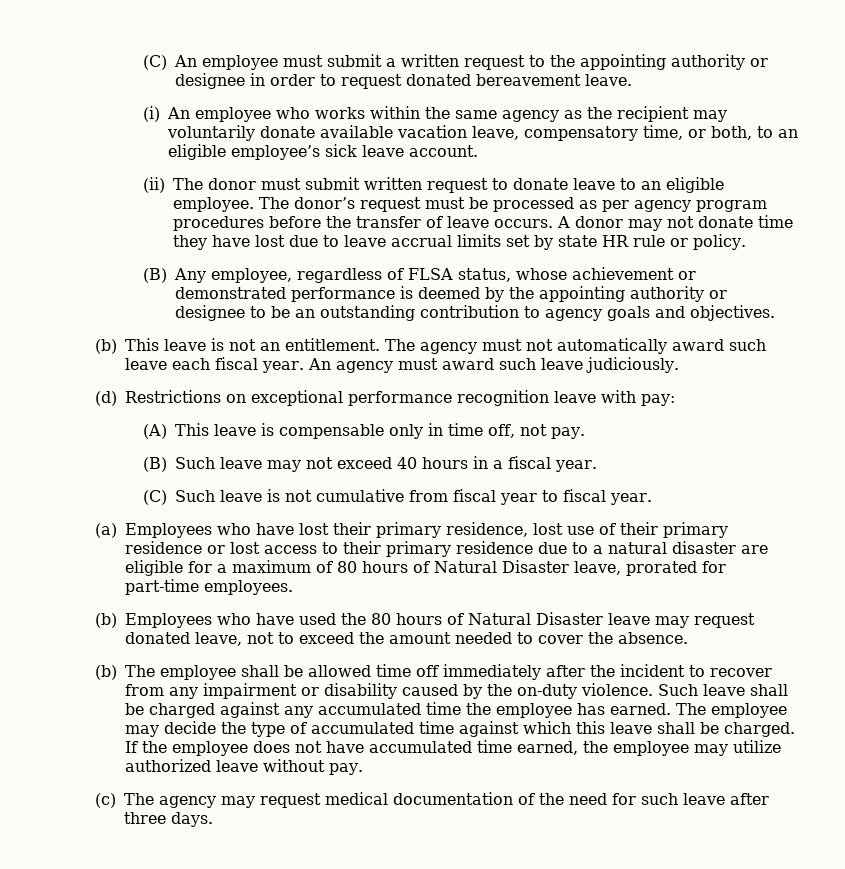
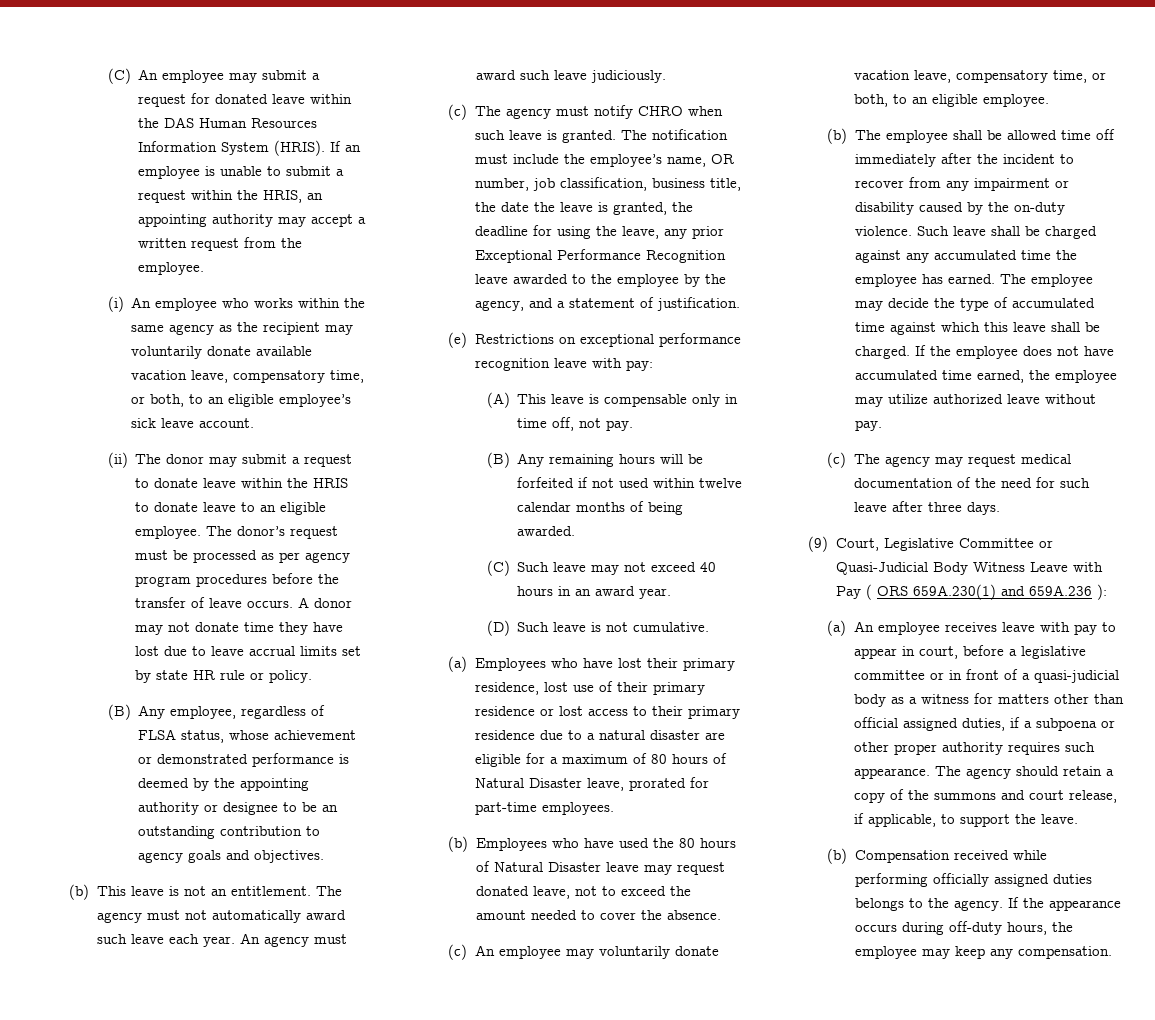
- (C) An employee must submit a written request to the appointing authority or designee in order to request donated bereavement leave.
+ (C) An employee may submit a request for donated leave within the DAS Human Resources Information System (HRIS). If an employee is unable to submit a request within the HRIS, an appointing authority may accept a written request from the employee.
- (ii) The donor must submit written request to donate leave to an eligible employee.
+ (ii) The donor may submit a request to donate leave within the HRIS to donate leave to an eligible employee.
- The agency must not automatically award such leave each fiscal year.
+ The agency must not automatically award such leave each year.
- (d) Restrictions on exceptional performance recognition leave with pay:
+ (c) The agency must notify CHRO when such leave is granted. The notification must include the employee’s name, OR number, job classification, business title, the date the leave is granted, the deadline for using the leave, any prior Exceptional Performance Recognition leave awarded to the employee by the agency, and a statement of justification.
+ (e) Restrictions on exceptional performance recognition leave with pay:
- (B) Such leave may not exceed 40 hours in a fiscal year.
- (C) Such leave is not cumulative from fiscal year to fiscal year.
+ (B) Any remaining hours will be forfeited if not used within twelve calendar months of being awarded.
+ (C) Such leave may not exceed 40 hours in an award year.
+ (D) Such leave is not cumulative.
+ (c) An employee may voluntarily donate vacation leave, compensatory time, or both, to an eligible employee.
+ (9) Court, Legislative Committee or Quasi-Judicial Body Witness Leave with Pay ( ORS 659A.230(1) and 659A.236 ):
+ (a) An employee receives leave with pay to appear in court, before a legislative committee or in front of a quasi-judicial body as a witness for matters other than official assigned duties, if a subpoena or other proper authority requires such appearance. The agency should retain a copy of the summons and court release, if applicable, to support the leave.
+ (b) Compensation received while performing officially assigned duties belongs to the agency. If the appearance occurs during off-duty hours, the employee may keep any compensation.

